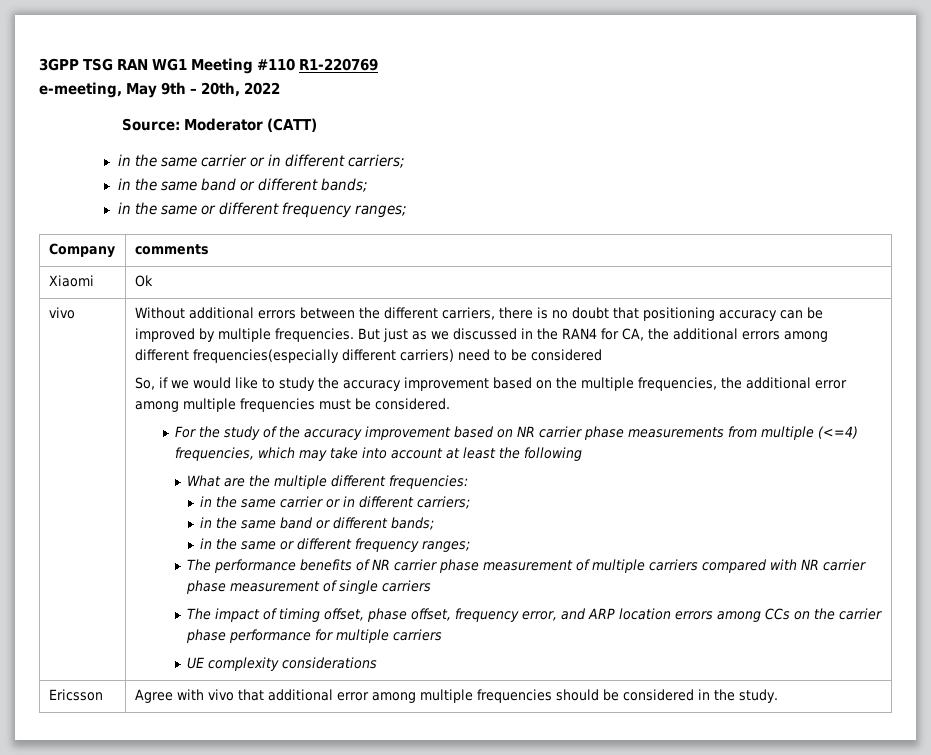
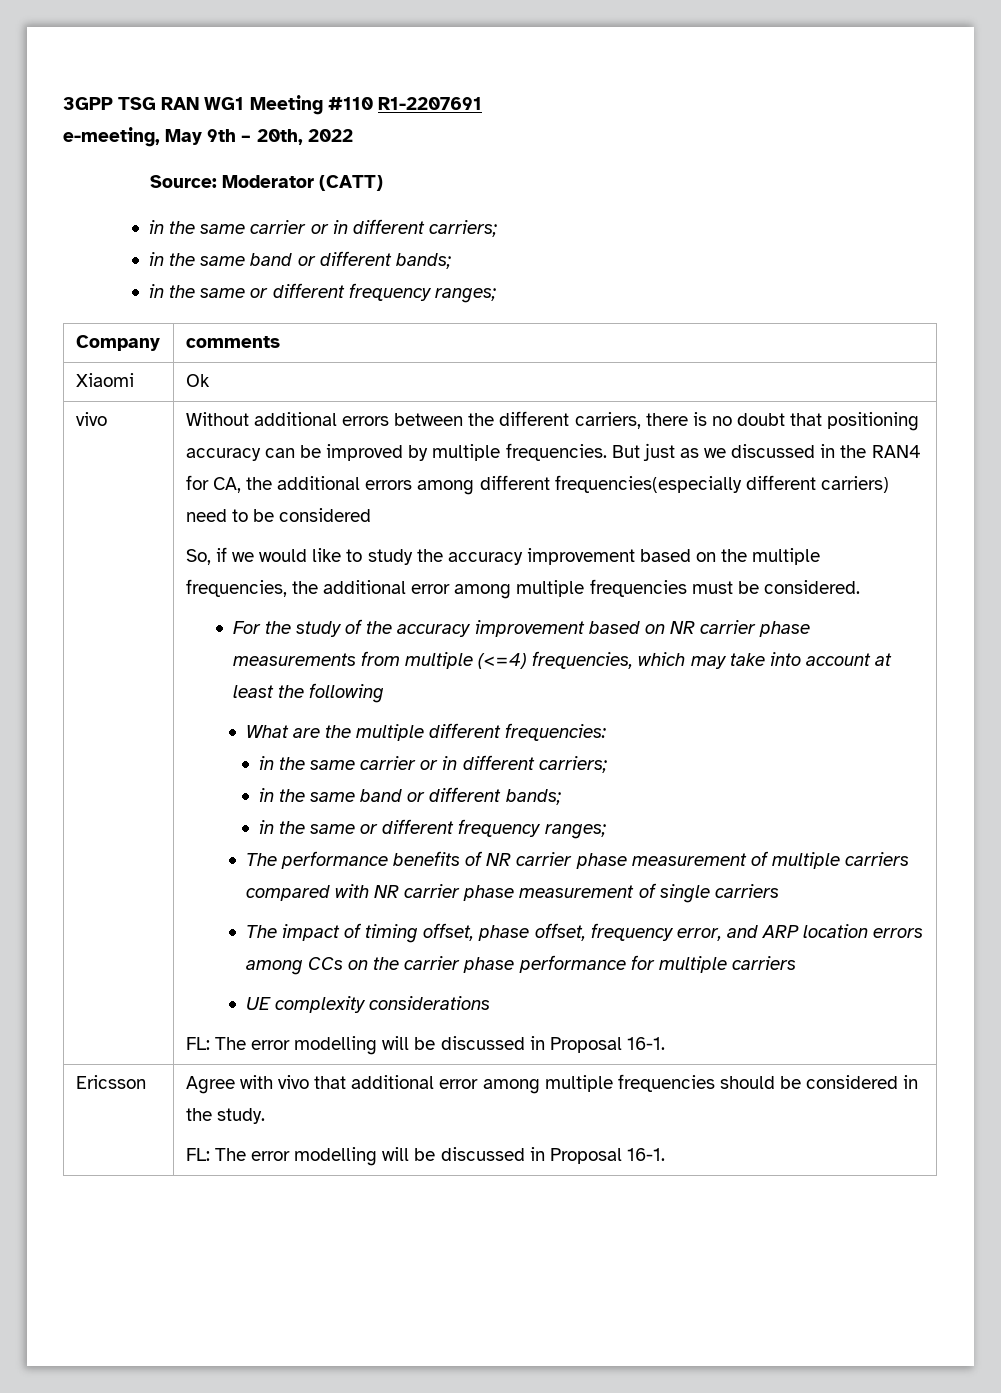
- 3GPP TSG RAN WG1 Meeting #110 R1-220769
+ 3GPP TSG RAN WG1 Meeting #110 R1-2207691
  UE complexity considerations
+ FL: The error modelling will be discussed in Proposal 16-1.
  Ericsson | Agree with vivo that additional error among multiple frequencies should be considered in the study.
+ FL: The error modelling will be discussed in Proposal 16-1.

